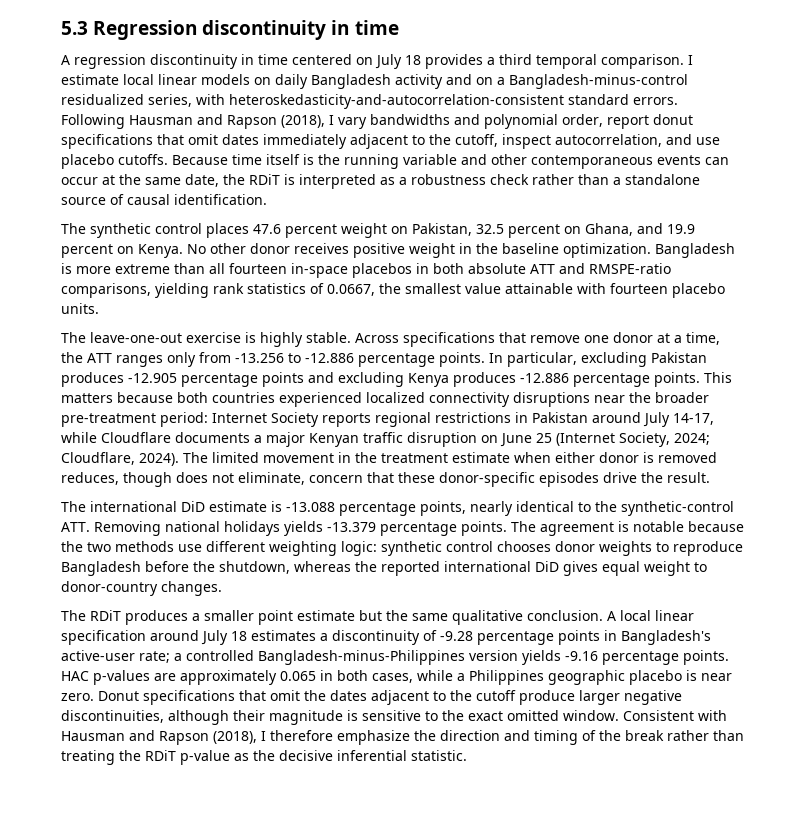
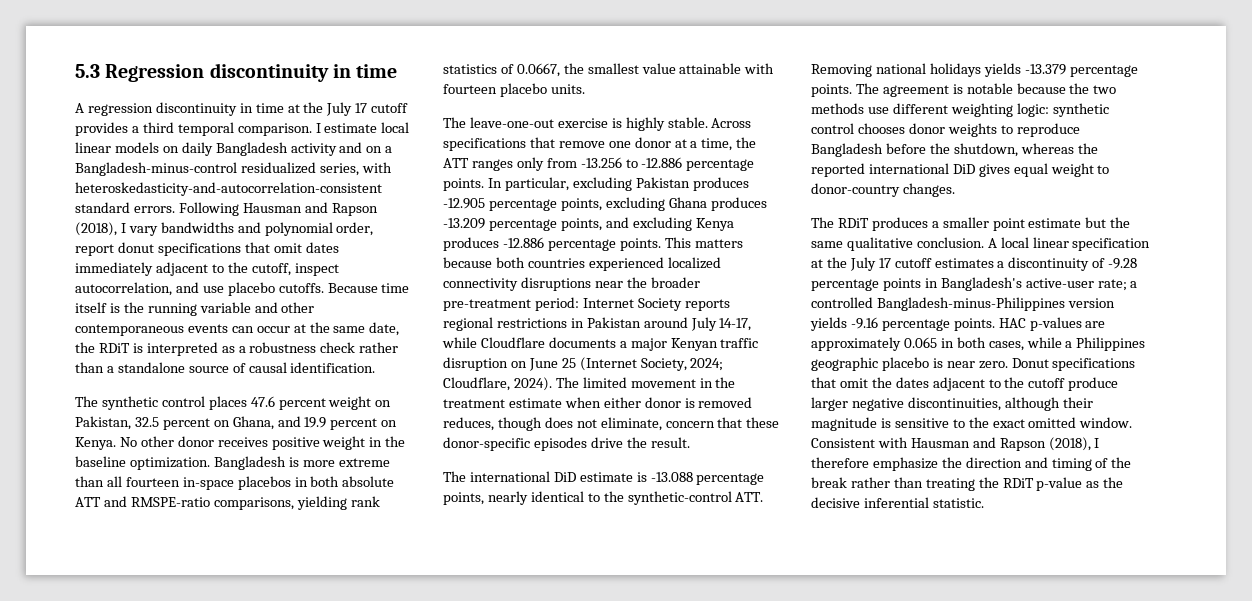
- A regression discontinuity in time centered on July 18 provides a third temporal comparison.
+ A regression discontinuity in time at the July 17 cutoff provides a third temporal comparison.
- In particular, excluding Pakistan produces -12.905 percentage points and excluding Kenya produces -12.886 percentage points.
+ In particular, excluding Pakistan produces -12.905 percentage points, excluding Ghana produces -13.209 percentage points, and excluding Kenya produces -12.886 percentage points.
- A local linear specification around July 18 estimates a discontinuity of -9.28 percentage points in Bangladesh's active-user rate; a controlled Bangladesh-minus-Philippines version yields -9.16 percentage points.
+ A local linear specification at the July 17 cutoff estimates a discontinuity of -9.28 percentage points in Bangladesh's active-user rate; a controlled Bangladesh-minus-Philippines version yields -9.16 percentage points.

